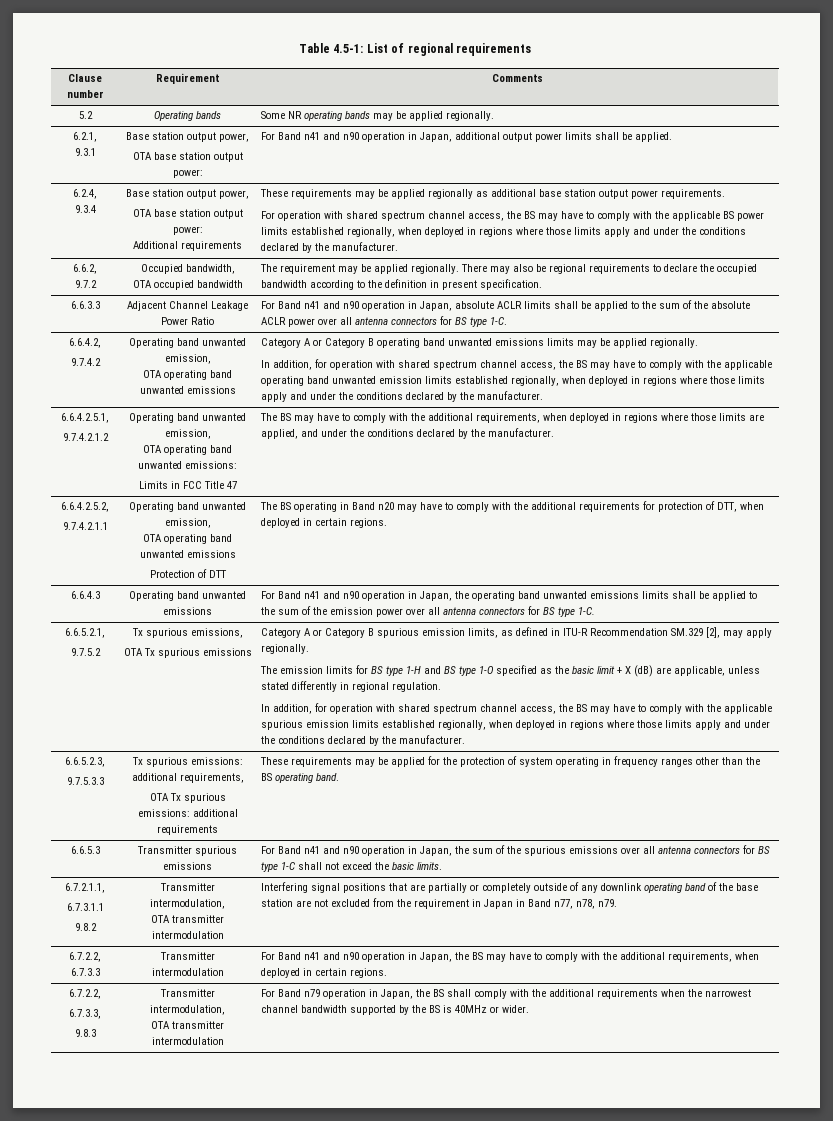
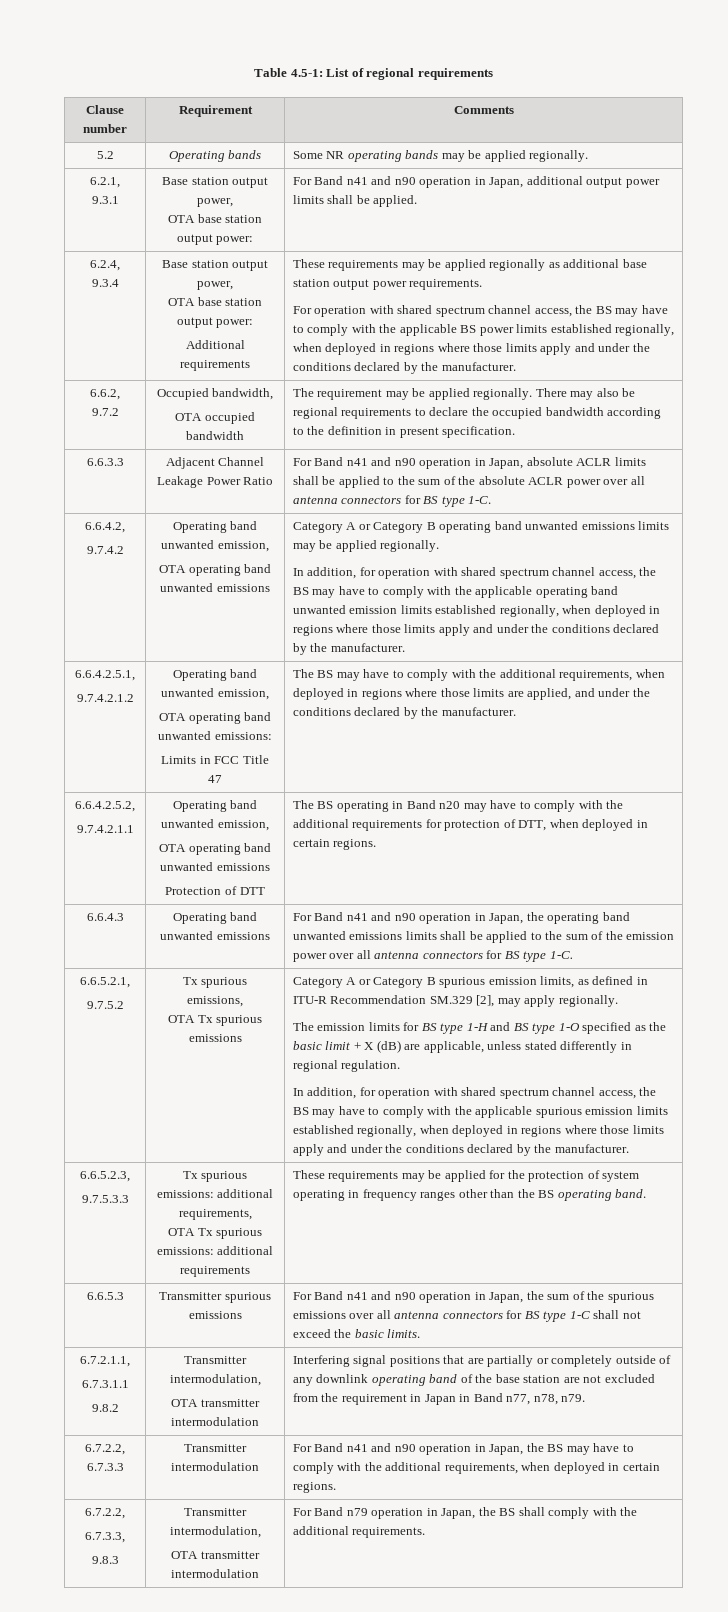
  6.7.2.2, 6.7.3.3 | Transmitter intermodulation | For Band n41 and n90 operation in Japan, the BS may have to comply with the additional requirements, when deployed in certain regions.
  6.7.2.2,
  6.7.3.3,
  9.8.3 | Transmitter intermodulation,
- OTA transmitter intermodulation | For Band n79 operation in Japan, the BS shall comply with the additional requirements when the narrowest channel bandwidth supported by the BS is 40MHz or wider.
+ OTA transmitter intermodulation | For Band n79 operation in Japan, the BS shall comply with the additional requirements.

